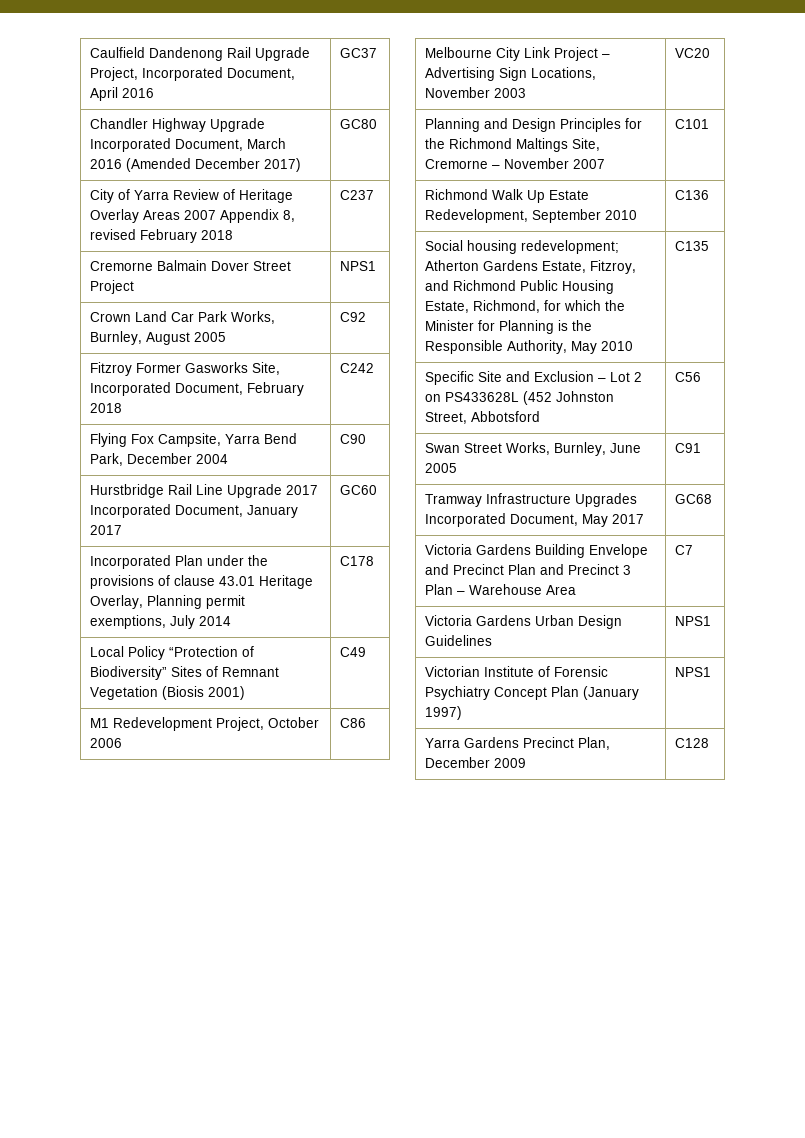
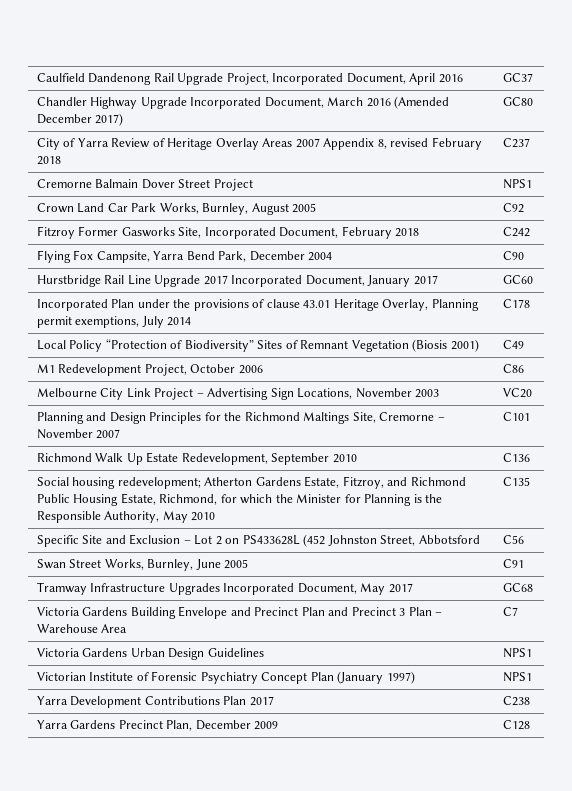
+ Yarra Development Contributions Plan 2017 | C238

